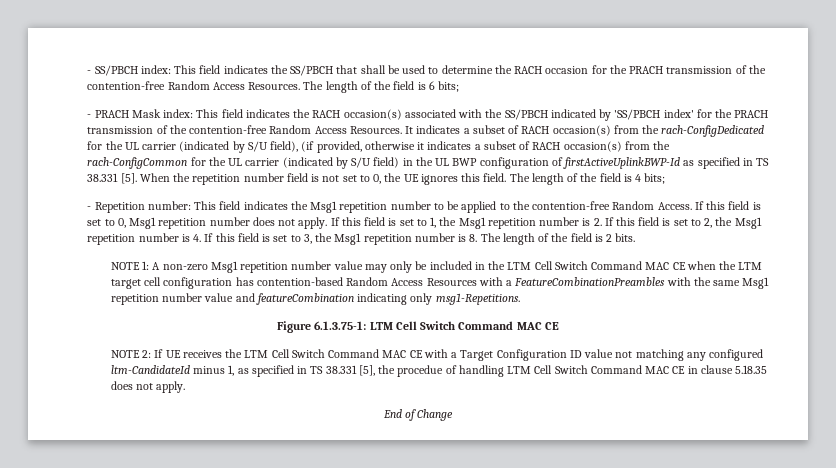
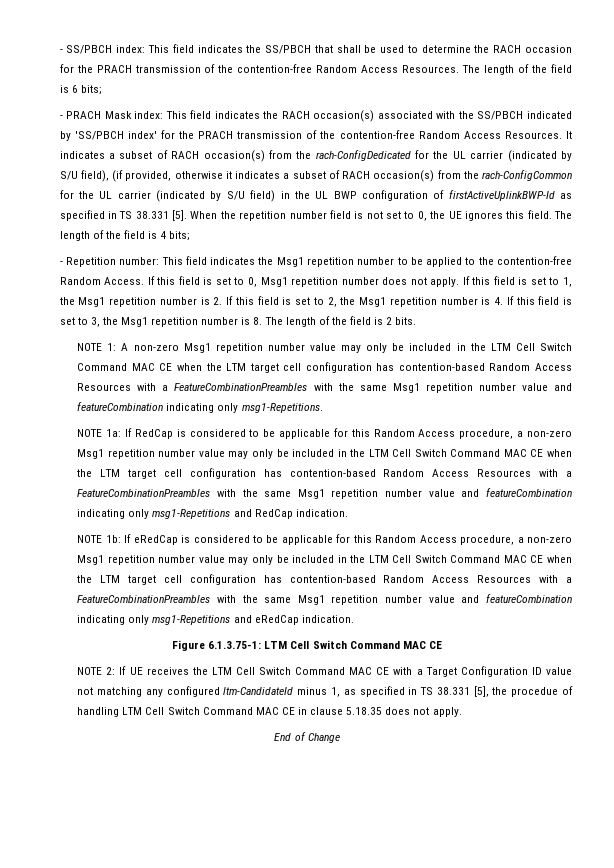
+ NOTE 1a: If RedCap is considered to be applicable for this Random Access procedure, a non-zero Msg1 repetition number value may only be included in the LTM Cell Switch Command MAC CE when the LTM target cell configuration has contention-based Random Access Resources with a FeatureCombinationPreambles with the same Msg1 repetition number value and featureCombination indicating only msg1-Repetitions and RedCap indication.
+ NOTE 1b: If eRedCap is considered to be applicable for this Random Access procedure, a non-zero Msg1 repetition number value may only be included in the LTM Cell Switch Command MAC CE when the LTM target cell configuration has contention-based Random Access Resources with a FeatureCombinationPreambles with the same Msg1 repetition number value and featureCombination indicating only msg1-Repetitions and eRedCap indication.

